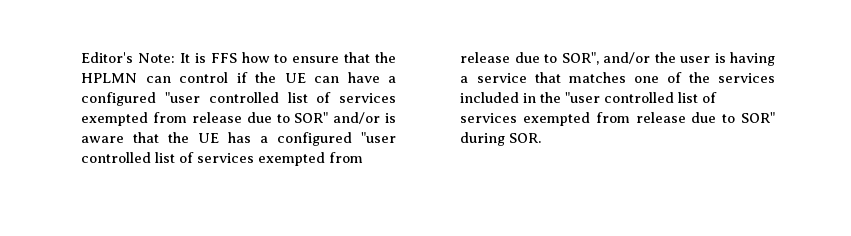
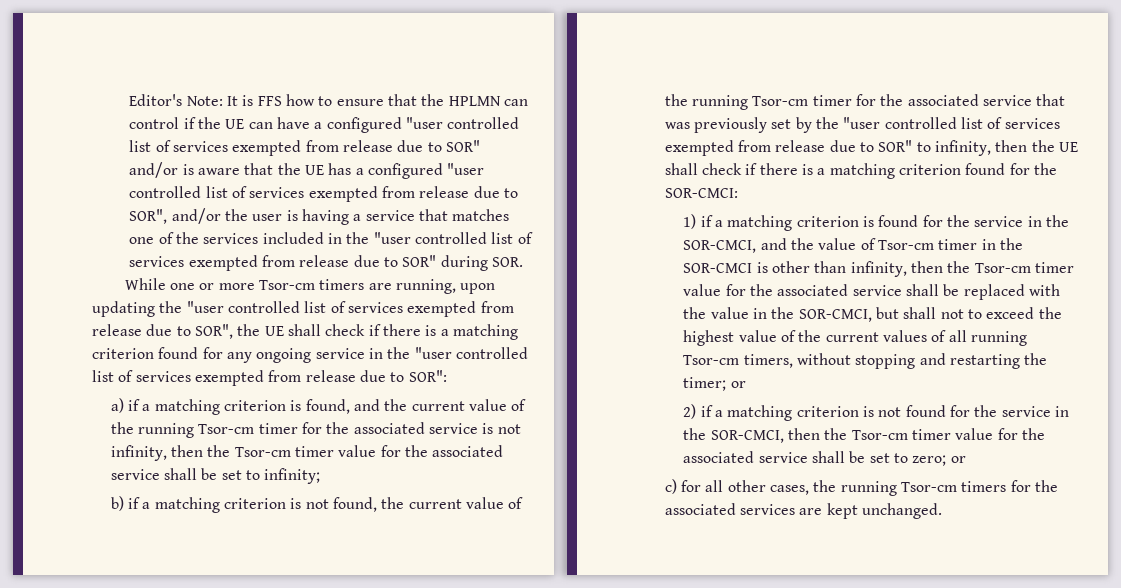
+ While one or more Tsor-cm timers are running, upon updating the "user controlled list of services exempted from release due to SOR", the UE shall check if there is a matching criterion found for any ongoing service in the "user controlled list of services exempted from release due to SOR":
+ a) if a matching criterion is found, and the current value of the running Tsor-cm timer for the associated service is not infinity, then the Tsor-cm timer value for the associated service shall be set to infinity;
+ b) if a matching criterion is not found, the current value of the running Tsor-cm timer for the associated service that was previously set by the "user controlled list of services exempted from release due to SOR" to infinity, then the UE shall check if there is a matching criterion found for the SOR-CMCI:
+ 1) if a matching criterion is found for the service in the SOR-CMCI, and the value of Tsor-cm timer in the SOR-CMCI is other than infinity, then the Tsor-cm timer value for the associated service shall be replaced with the value in the SOR-CMCI, but shall not to exceed the highest value of the current values of all running Tsor-cm timers, without stopping and restarting the timer; or
+ 2) if a matching criterion is not found for the service in the SOR-CMCI, then the Tsor-cm timer value for the associated service shall be set to zero; or
+ c) for all other cases, the running Tsor-cm timers for the associated services are kept unchanged.

